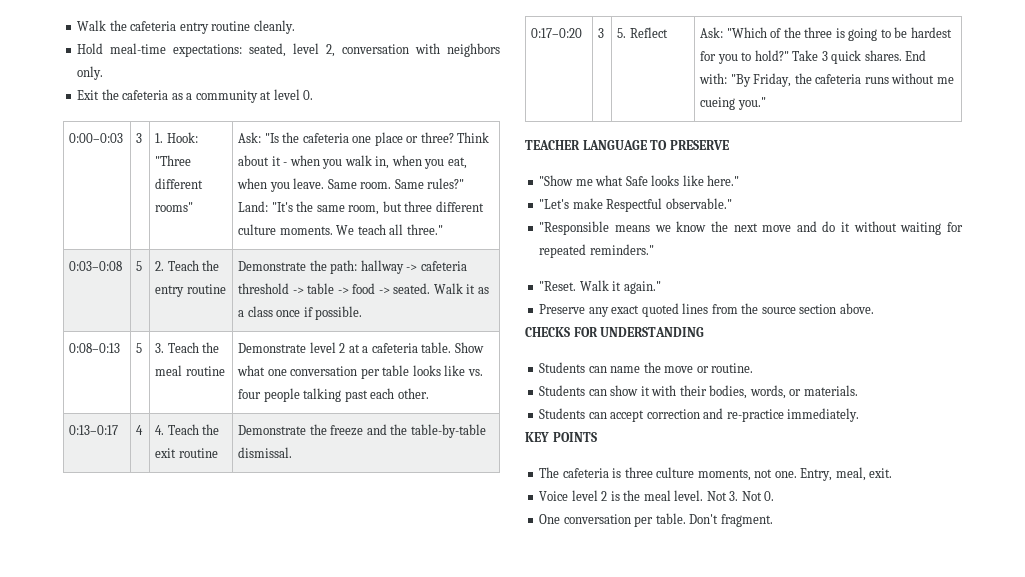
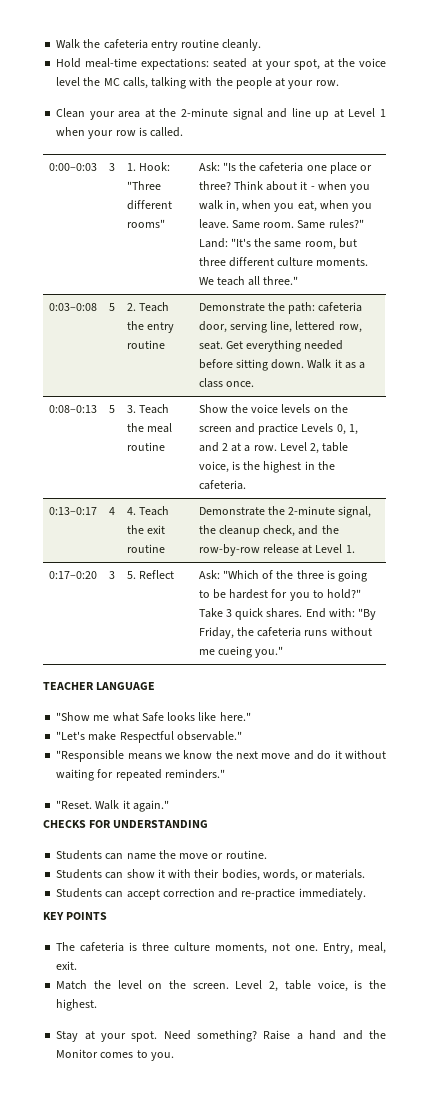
- Hold meal-time expectations: seated, level 2, conversation with neighbors only.
- Exit the cafeteria as a community at level 0.
+ Hold meal-time expectations: seated at your spot, at the voice level the MC calls, talking with the people at your row.
+ Clean your area at the 2-minute signal and line up at Level 1 when your row is called.
- 0:03–0:08 | 5 | 2. Teach the entry routine | Demonstrate the path: hallway -> cafeteria threshold -> table -> food -> seated. Walk it as a class once if possible.
+ 0:03–0:08 | 5 | 2. Teach the entry routine | Demonstrate the path: cafeteria door, serving line, lettered row, seat. Get everything needed before sitting down. Walk it as a class once.
- 0:08–0:13 | 5 | 3. Teach the meal routine | Demonstrate level 2 at a cafeteria table. Show what one conversation per table looks like vs. four people talking past each other.
+ 0:08–0:13 | 5 | 3. Teach the meal routine | Show the voice levels on the screen and practice Levels 0, 1, and 2 at a row. Level 2, table voice, is the highest in the cafeteria.
- 0:13–0:17 | 4 | 4. Teach the exit routine | Demonstrate the freeze and the table-by-table dismissal.
+ 0:13–0:17 | 4 | 4. Teach the exit routine | Demonstrate the 2-minute signal, the cleanup check, and the row-by-row release at Level 1.
- TEACHER LANGUAGE TO PRESERVE
+ TEACHER LANGUAGE
- Preserve any exact quoted lines from the source section above.
- Voice level 2 is the meal level. Not 3. Not 0.
- One conversation per table. Don't fragment.
+ Match the level on the screen. Level 2, table voice, is the highest.
+ Stay at your spot. Need something? Raise a hand and the Monitor comes to you.

